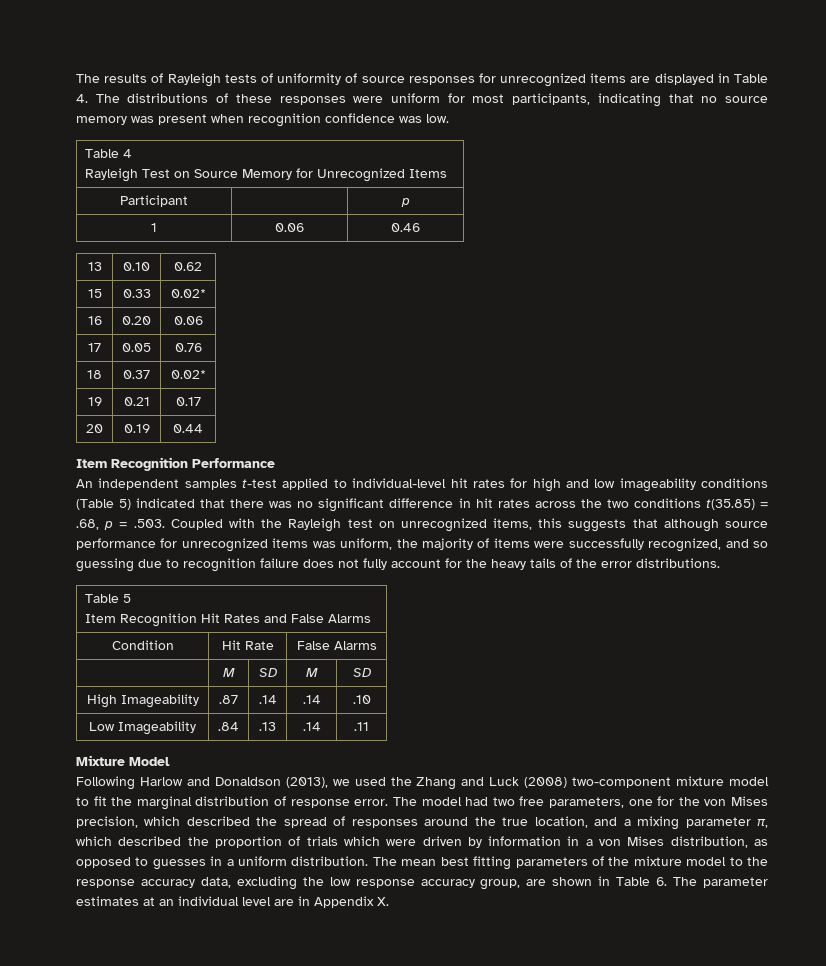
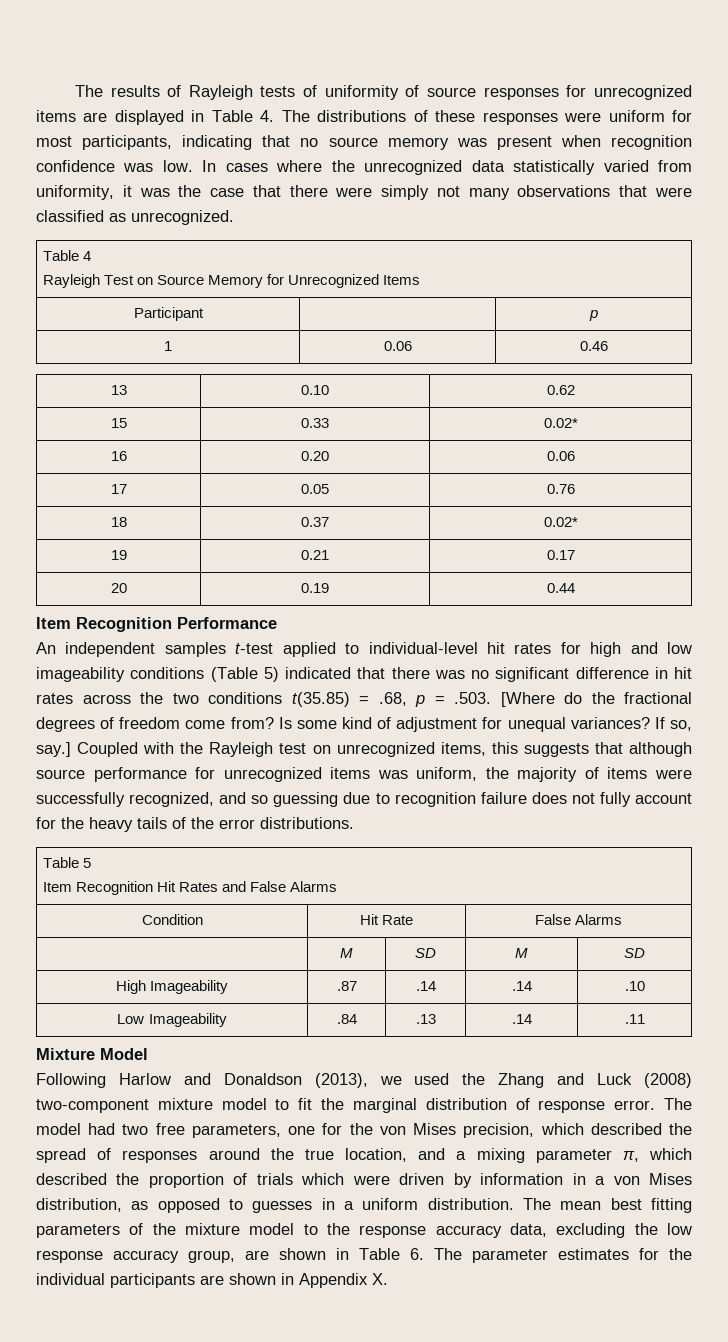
+ In cases where the unrecognized data statistically varied from uniformity, it was the case that there were simply not many observations that were classified as unrecognized.
- An independent samples t-test applied to individual-level hit rates for high and low imageability conditions (Table 5) indicated that there was no significant difference in hit rates across the two conditions t(35.85) = .68, p = .503. Coupled with the Rayleigh test on unrecognized items, this suggests that although source performance for unrecognized items was uniform, the majority of items were successfully recognized, and so guessing due to recognition failure does not fully account for the heavy tails of the error distributions.
+ An independent samples t-test applied to individual-level hit rates for high and low imageability conditions (Table 5) indicated that there was no significant difference in hit rates across the two conditions t(35.85) = .68, p = .503. [Where do the fractional degrees of freedom come from? Is some kind of adjustment for unequal variances? If so, say.] Coupled with the Rayleigh test on unrecognized items, this suggests that although source performance for unrecognized items was uniform, the majority of items were successfully recognized, and so guessing due to recognition failure does not fully account for the heavy tails of the error distributions.
- The mean best fitting parameters of the mixture model to the response accuracy data, excluding the low response accuracy group, are shown in Table 6. The parameter estimates at an individual level are in Appendix X.
+ The mean best fitting parameters of the mixture model to the response accuracy data, excluding the low response accuracy group, are shown in Table 6. The parameter estimates for the individual participants are shown in Appendix X.

